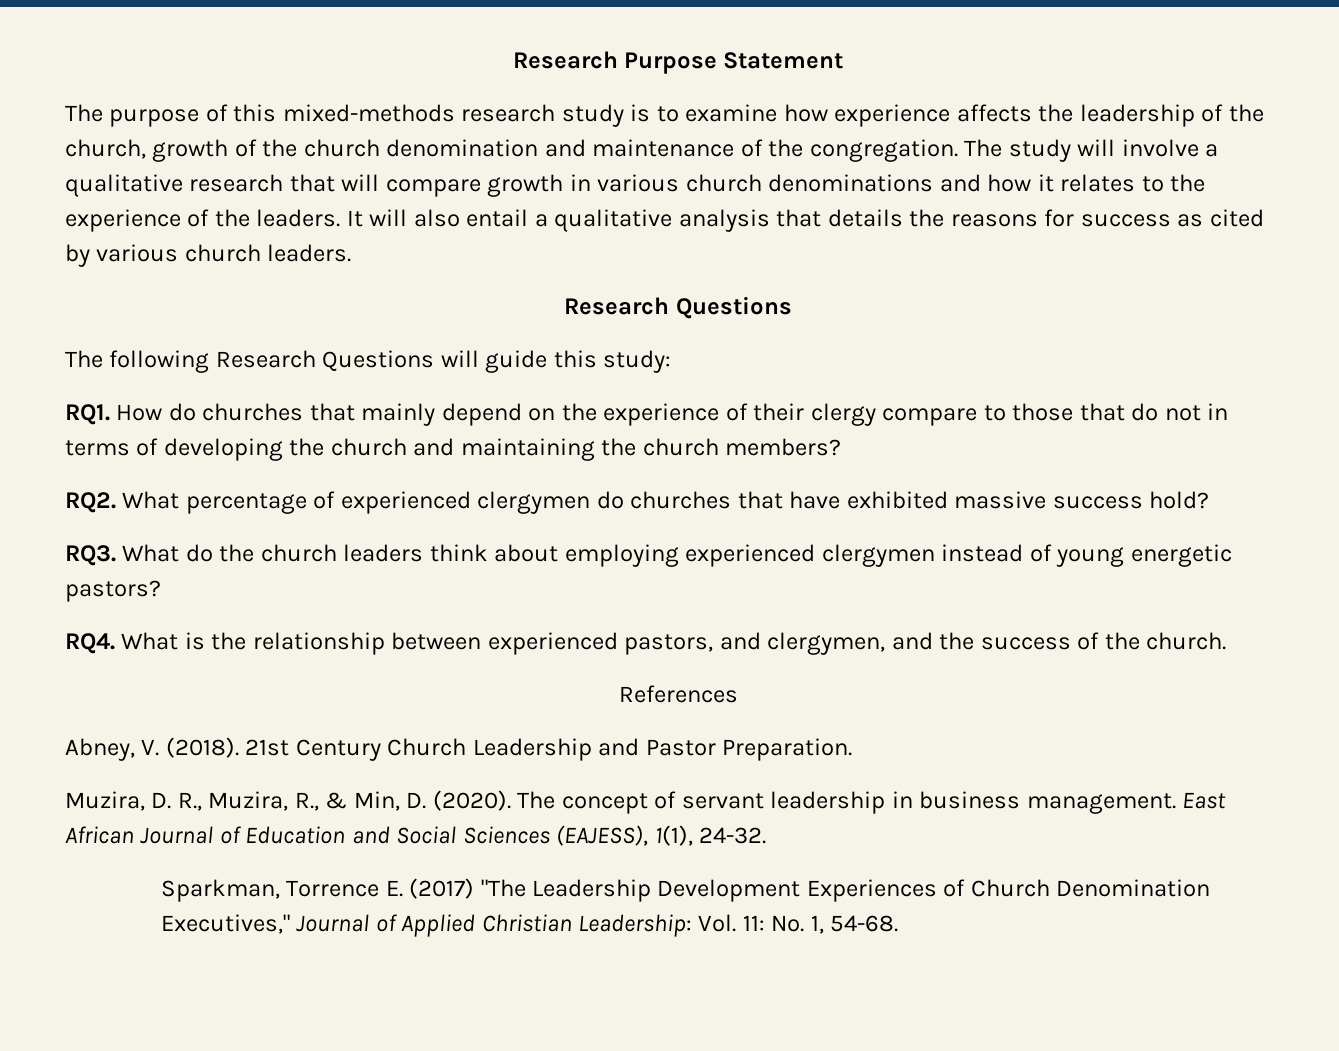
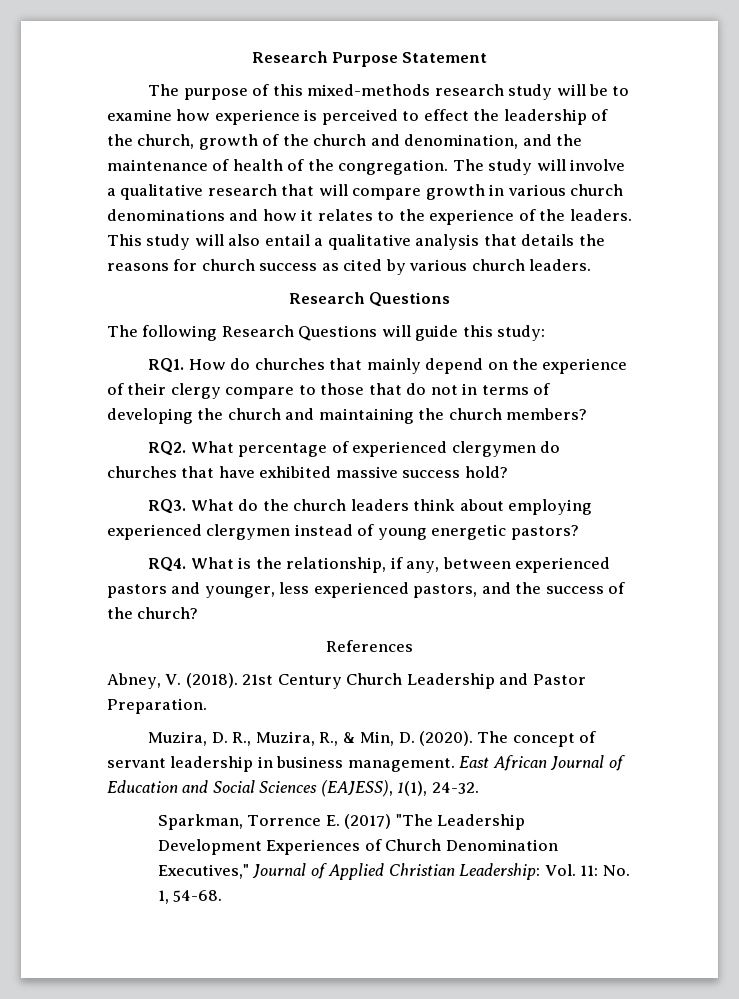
- The purpose of this mixed-methods research study is to examine how experience affects the leadership of the church, growth of the church denomination and maintenance of the congregation.
+ The purpose of this mixed-methods research study will be to examine how experience is perceived to effect the leadership of the church, growth of the church and denomination, and the maintenance of health of the congregation.
- It will also entail a qualitative analysis that details the reasons for success as cited by various church leaders.
+ This study will also entail a qualitative analysis that details the reasons for church success as cited by various church leaders.
- RQ4. What is the relationship between experienced pastors, and clergymen, and the success of the church.
+ RQ4. What is the relationship, if any, between experienced pastors and younger, less experienced pastors, and the success of the church?

